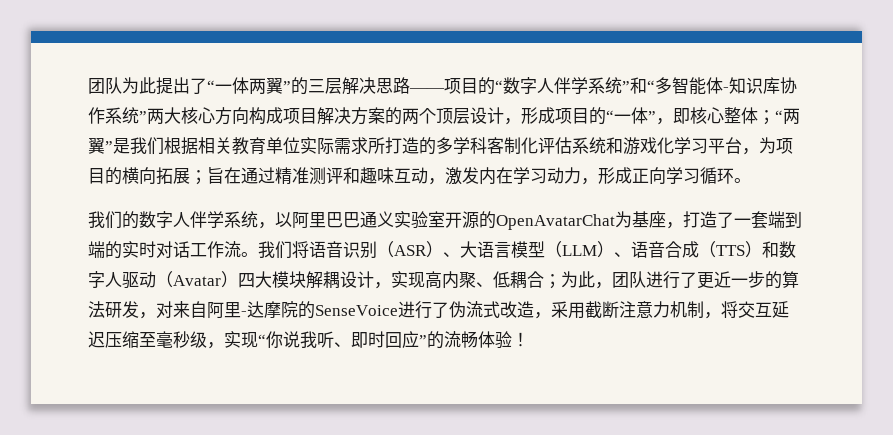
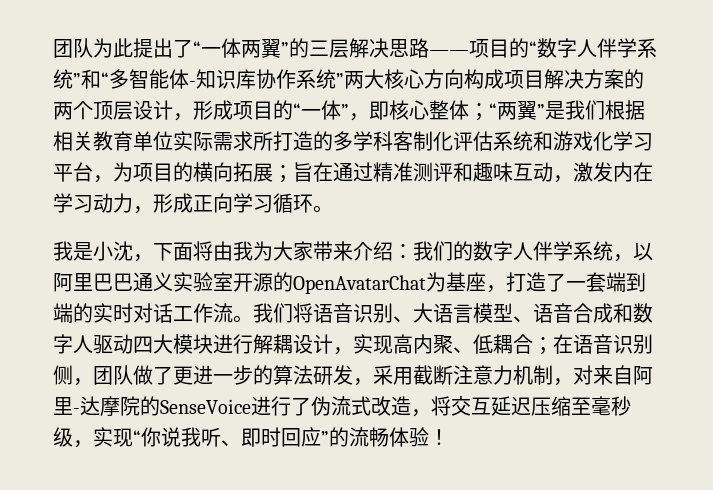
- 我们的数字人伴学系统，以阿里巴巴通义实验室开源的OpenAvatarChat为基座，打造了一套端到端的实时对话工作流。
+ 我是小沈，下面将由我为大家带来介绍：我们的数字人伴学系统，以阿里巴巴通义实验室开源的OpenAvatarChat为基座，打造了一套端到端的实时对话工作流。
- 我们将语音识别（ASR）、大语言模型（LLM）、语音合成（TTS）和数字人驱动（Avatar）四大模块解耦设计，实现高内聚、低耦合；为此，团队进行了更近一步的算法研发，对来自阿里-达摩院的SenseVoice进行了伪流式改造，采用截断注意力机制，将交互延迟压缩至毫秒级，实现“你说我听、即时回应”的流畅体验！
+ 我们将语音识别、大语言模型、语音合成和数字人驱动四大模块进行解耦设计，实现高内聚、低耦合；在语音识别侧，团队做了更进一步的算法研发，采用截断注意力机制，对来自阿里-达摩院的SenseVoice进行了伪流式改造，将交互延迟压缩至毫秒级，实现“你说我听、即时回应”的流畅体验！

